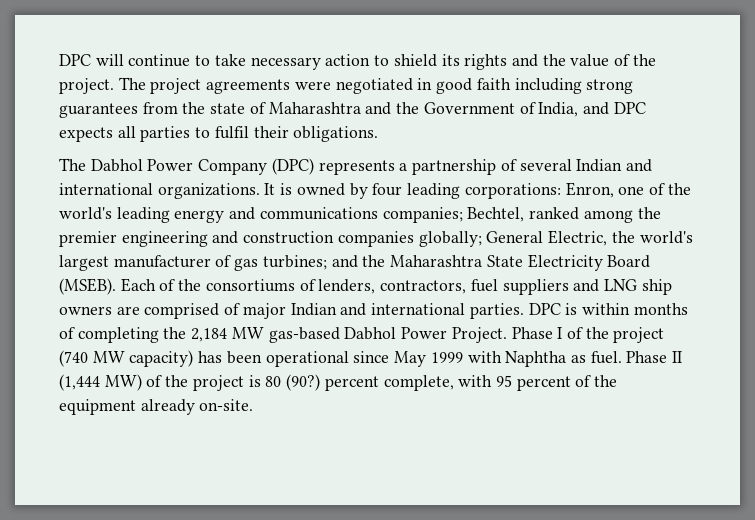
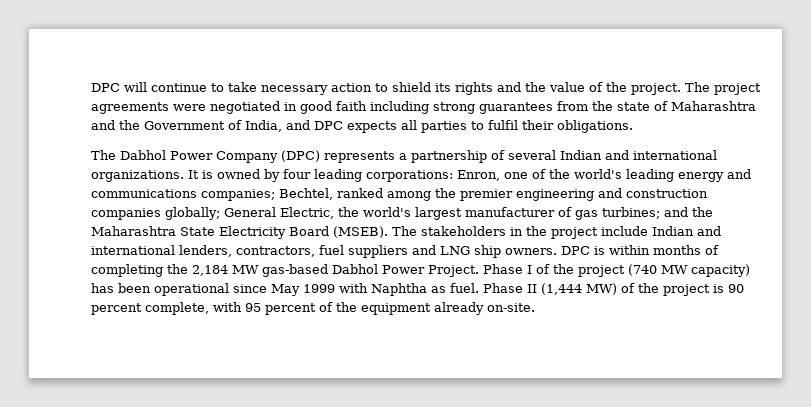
- Each of the consortiums of lenders, contractors, fuel suppliers and LNG ship owners are comprised of major Indian and international parties.
+ The stakeholders in the project include Indian and international lenders, contractors, fuel suppliers and LNG ship owners.
- Phase II (1,444 MW) of the project is 80 (90?) percent complete, with 95 percent of the equipment already on-site.
+ Phase II (1,444 MW) of the project is 90 percent complete, with 95 percent of the equipment already on-site.

